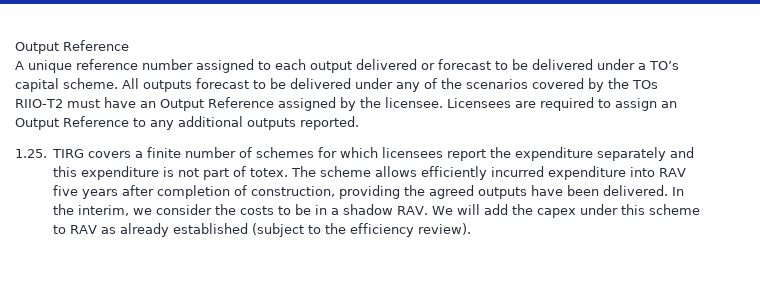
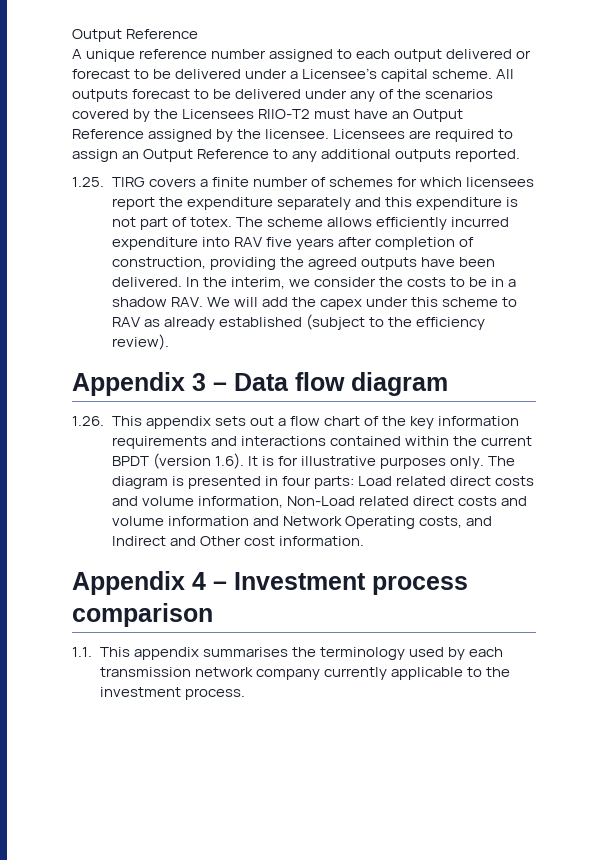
- A unique reference number assigned to each output delivered or forecast to be delivered under a TO’s capital scheme.
+ A unique reference number assigned to each output delivered or forecast to be delivered under a Licensee’s capital scheme.
- All outputs forecast to be delivered under any of the scenarios covered by the TOs RIIO-T2 must have an Output Reference assigned by the licensee.
+ All outputs forecast to be delivered under any of the scenarios covered by the Licensees RIIO-T2 must have an Output Reference assigned by the licensee.
+ Appendix 3 – Data flow diagram
+ 1.26. This appendix sets out a flow chart of the key information requirements and interactions contained within the current BPDT (version 1.6). It is for illustrative purposes only. The diagram is presented in four parts: Load related direct costs and volume information, Non-Load related direct costs and volume information and Network Operating costs, and Indirect and Other cost information.
+ Appendix 4 – Investment process comparison
+ 1.1. This appendix summarises the terminology used by each transmission network company currently applicable to the investment process.

